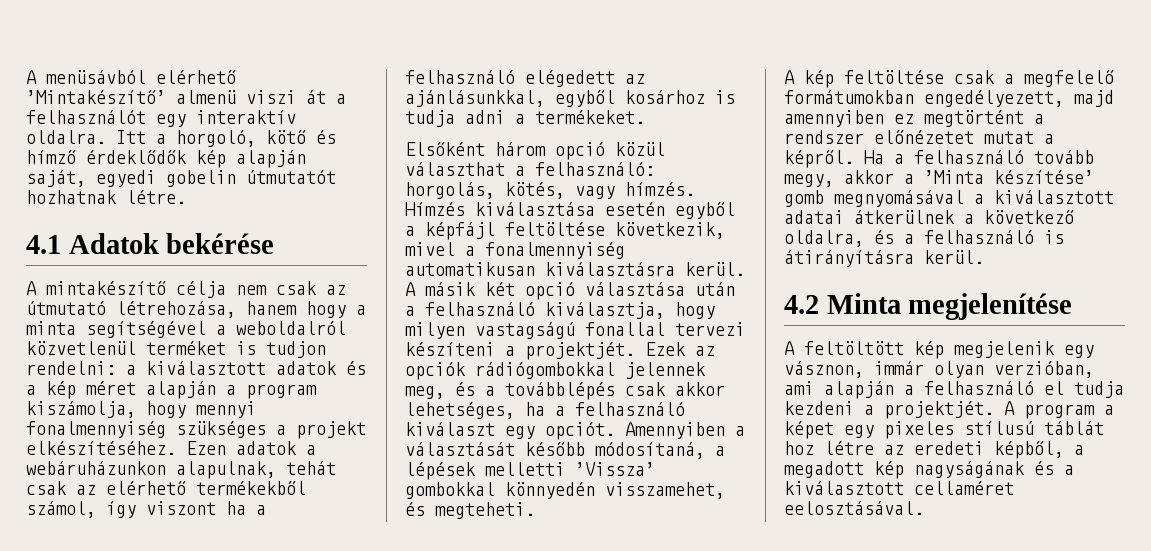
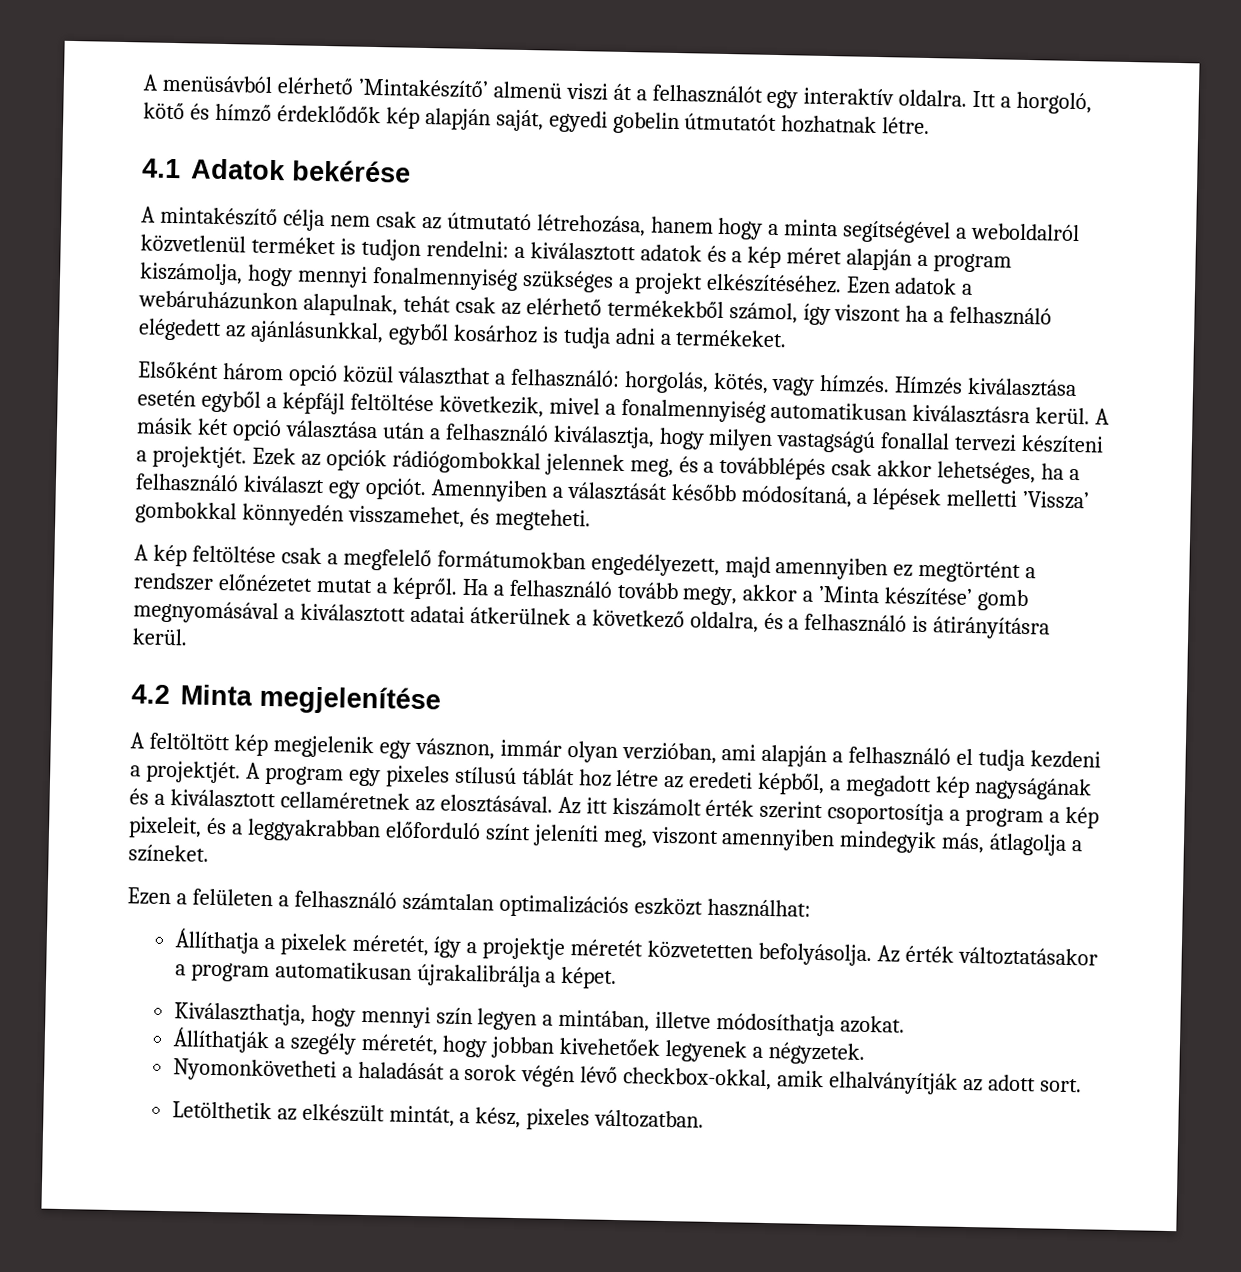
- A program a képet egy pixeles stílusú táblát hoz létre az eredeti képből, a megadott kép nagyságának és a kiválasztott cellaméret eelosztásával.
+ A program egy pixeles stílusú táblát hoz létre az eredeti képből, a megadott kép nagyságának és a kiválasztott cellaméretnek az elosztásával. Az itt kiszámolt érték szerint csoportosítja a program a kép pixeleit, és a leggyakrabban előforduló színt jeleníti meg, viszont amennyiben mindegyik más, átlagolja a színeket.
+ Ezen a felületen a felhasználó számtalan optimalizációs eszközt használhat:
+ Állíthatja a pixelek méretét, így a projektje méretét közvetetten befolyásolja. Az érték változtatásakor a program automatikusan újrakalibrálja a képet.
+ Kiválaszthatja, hogy mennyi szín legyen a mintában, illetve módosíthatja azokat.
+ Állíthatják a szegély méretét, hogy jobban kivehetőek legyenek a négyzetek.
+ Nyomonkövetheti a haladását a sorok végén lévő checkbox-okkal, amik elhalványítják az adott sort.
+ Letölthetik az elkészült mintát, a kész, pixeles változatban.

